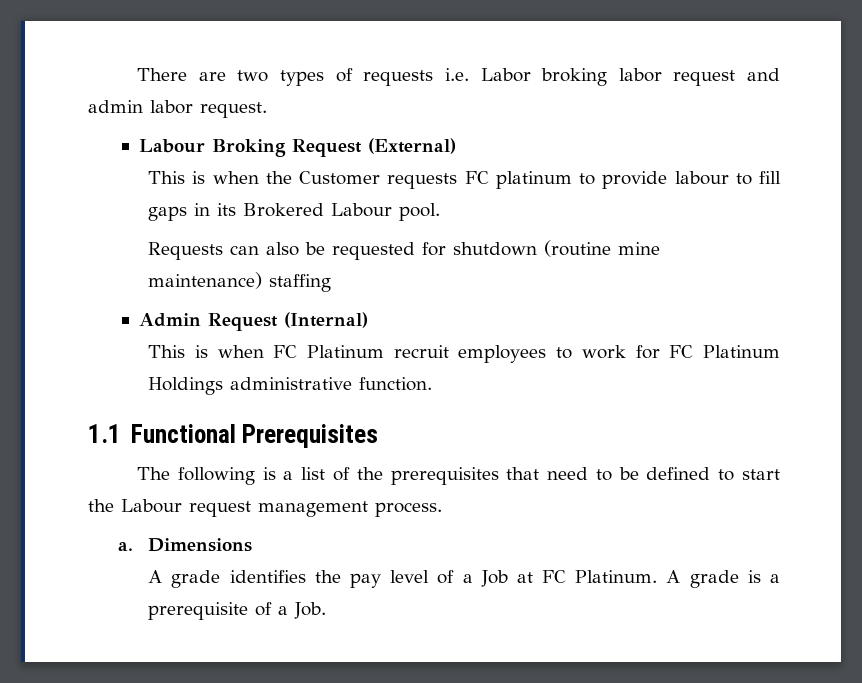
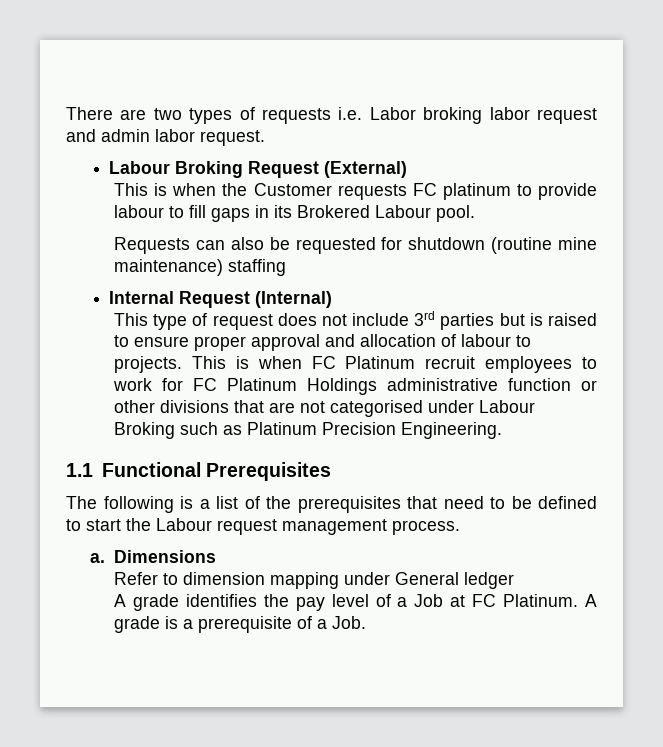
- Admin Request (Internal)
+ Internal Request (Internal)
- This is when FC Platinum recruit employees to work for FC Platinum Holdings administrative function.
+ This type of request does not include 3rd parties but is raised to ensure proper approval and allocation of labour to projects. This is when FC Platinum recruit employees to work for FC Platinum Holdings administrative function or other divisions that are not categorised under Labour Broking such as Platinum Precision Engineering.
+ Refer to dimension mapping under General ledger

